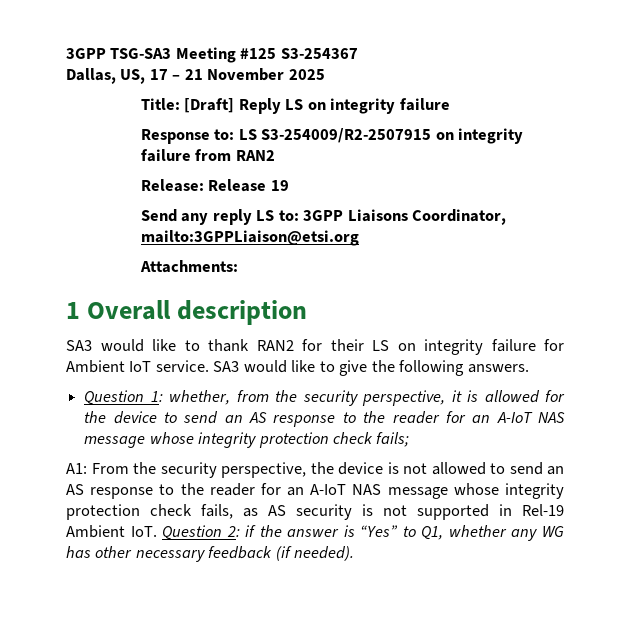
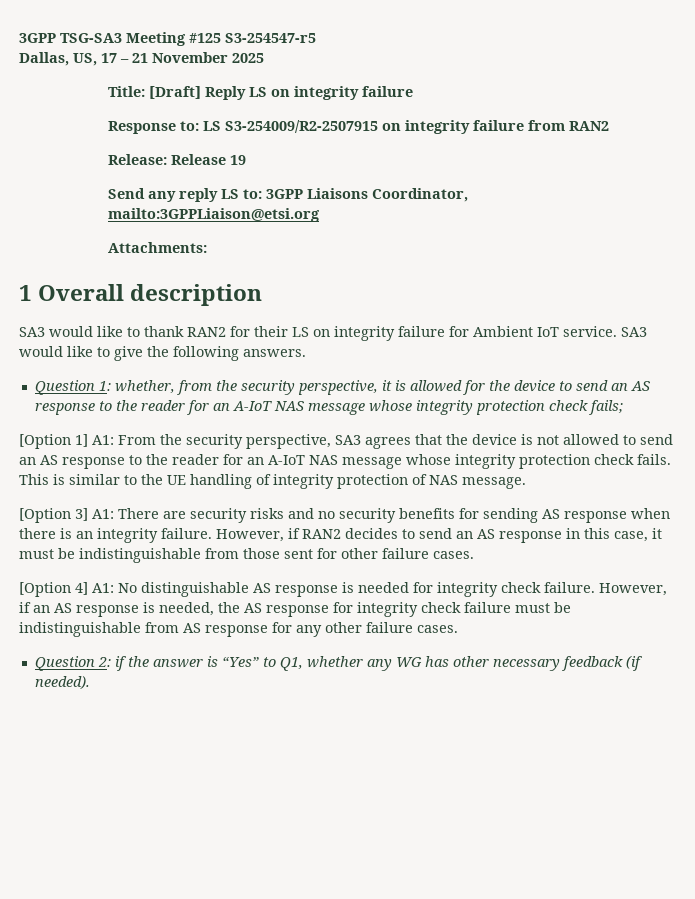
- 3GPP TSG-SA3 Meeting #125 S3-254367
+ 3GPP TSG-SA3 Meeting #125 S3-254547-r5
- A1: From the security perspective, the device is not allowed to send an AS response to the reader for an A-IoT NAS message whose integrity protection check fails, as AS security is not supported in Rel-19 Ambient IoT. Question 2: if the answer is “Yes” to Q1, whether any WG has other necessary feedback (if needed).
+ [Option 1] A1: From the security perspective, SA3 agrees that the device is not allowed to send an AS response to the reader for an A-IoT NAS message whose integrity protection check fails. This is similar to the UE handling of integrity protection of NAS message.
+ [Option 3] A1: There are security risks and no security benefits for sending AS response when there is an integrity failure. However, if RAN2 decides to send an AS response in this case, it must be indistinguishable from those sent for other failure cases.
+ [Option 4] A1: No distinguishable AS response is needed for integrity check failure. However, if an AS response is needed, the AS response for integrity check failure must be indistinguishable from AS response for any other failure cases.
+ Question 2: if the answer is “Yes” to Q1, whether any WG has other necessary feedback (if needed).

